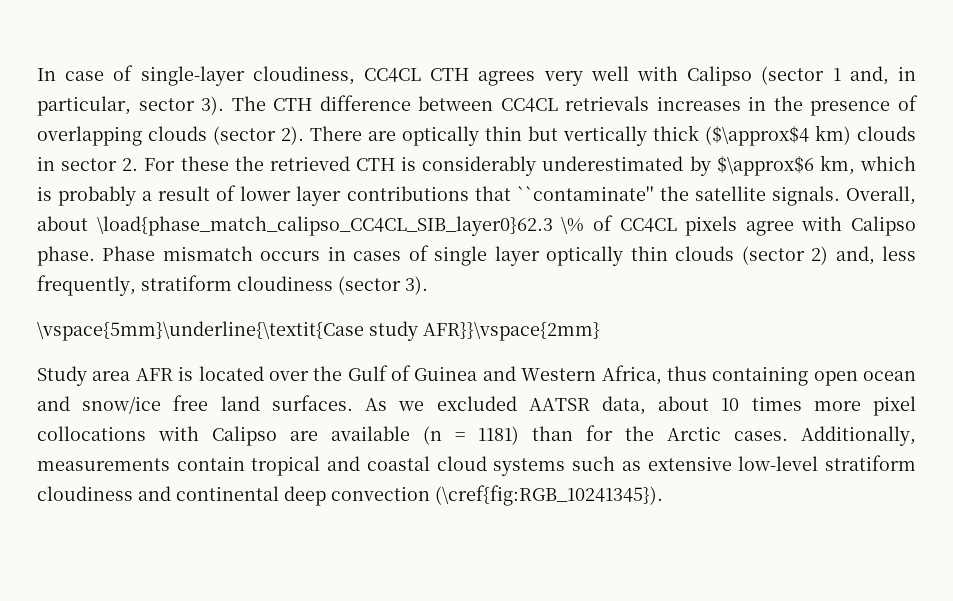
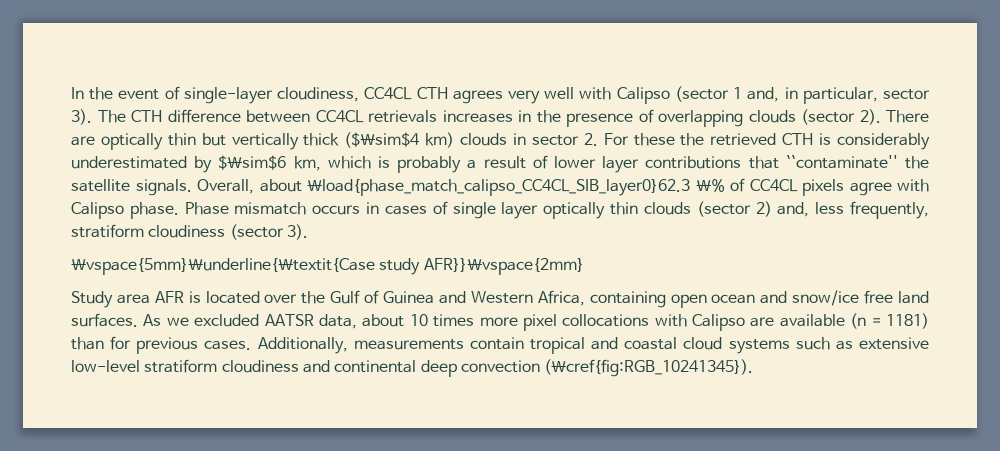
- In case of single-layer cloudiness, CC4CL CTH agrees very well with Calipso (sector 1 and, in particular, sector 3).
+ In the event of single-layer cloudiness, CC4CL CTH agrees very well with Calipso (sector 1 and, in particular, sector 3).
- There are optically thin but vertically thick ($\approx$4 km) clouds in sector 2. For these the retrieved CTH is considerably underestimated by $\approx$6 km, which is probably a result of lower layer contributions that ``contaminate'' the satellite signals.
+ There are optically thin but vertically thick ($\sim$4 km) clouds in sector 2. For these the retrieved CTH is considerably underestimated by $\sim$6 km, which is probably a result of lower layer contributions that ``contaminate'' the satellite signals.
- Study area AFR is located over the Gulf of Guinea and Western Africa, thus containing open ocean and snow/ice free land surfaces.
+ Study area AFR is located over the Gulf of Guinea and Western Africa, containing open ocean and snow/ice free land surfaces.
- As we excluded AATSR data, about 10 times more pixel collocations with Calipso are available (n = 1181) than for the Arctic cases.
+ As we excluded AATSR data, about 10 times more pixel collocations with Calipso are available (n = 1181) than for previous cases.

